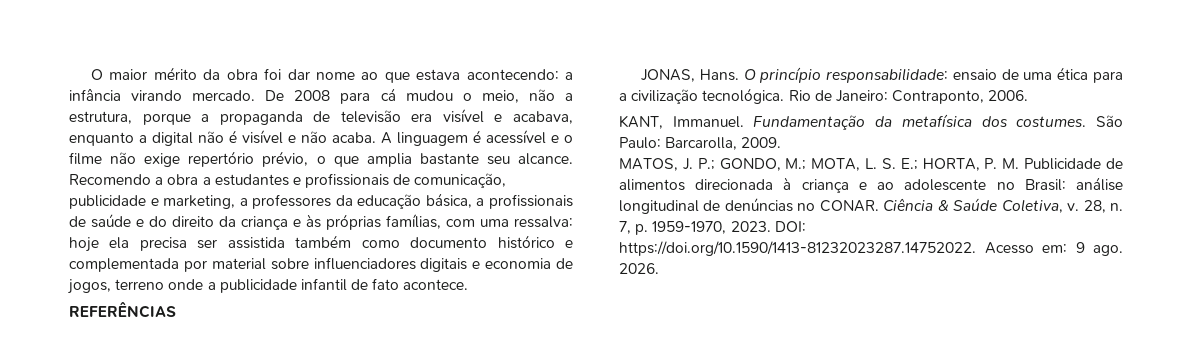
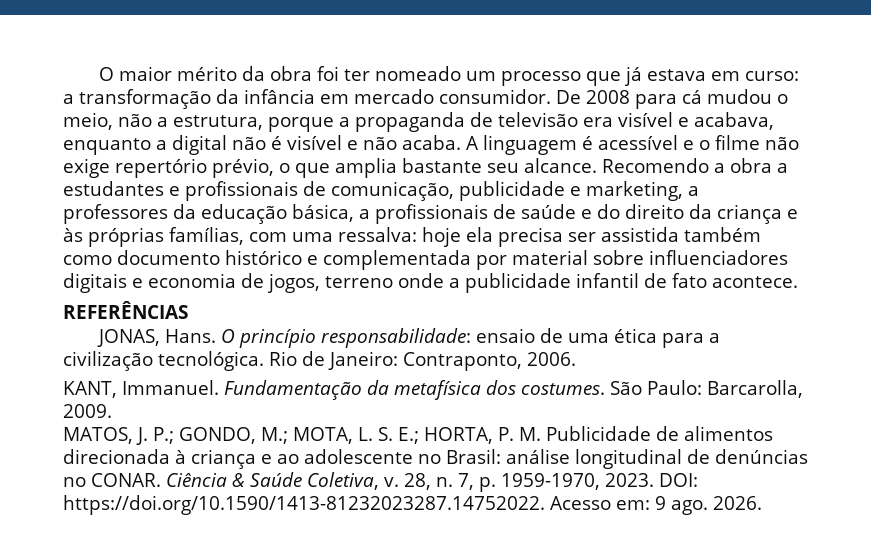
- O maior mérito da obra foi dar nome ao que estava acontecendo: a infância virando mercado.
+ O maior mérito da obra foi ter nomeado um processo que já estava em curso: a transformação da infância em mercado consumidor.

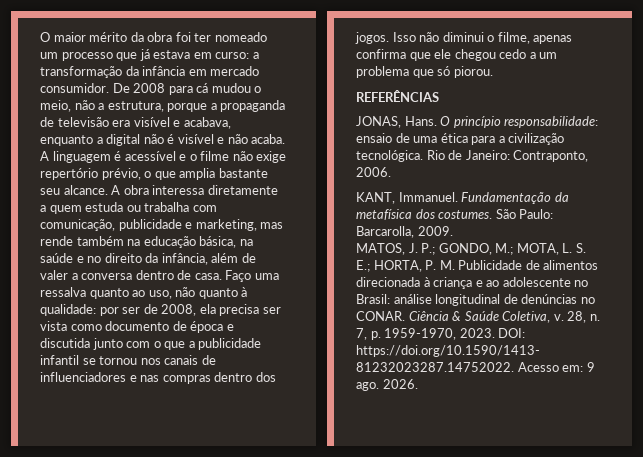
- Recomendo a obra a estudantes e profissionais de comunicação, publicidade e marketing, a professores da educação básica, a profissionais de saúde e do direito da criança e às próprias famílias, com uma ressalva: hoje ela precisa ser assistida também como documento histórico e complementada por material sobre influenciadores digitais e economia de jogos, terreno onde a publicidade infantil de fato acontece.
+ A obra interessa diretamente a quem estuda ou trabalha com comunicação, publicidade e marketing, mas rende também na educação básica, na saúde e no direito da infância, além de valer a conversa dentro de casa. Faço uma ressalva quanto ao uso, não quanto à qualidade: por ser de 2008, ela precisa ser vista como documento de época e discutida junto com o que a publicidade infantil se tornou nos canais de influenciadores e nas compras dentro dos jogos. Isso não diminui o filme, apenas confirma que ele chegou cedo a um problema que só piorou.

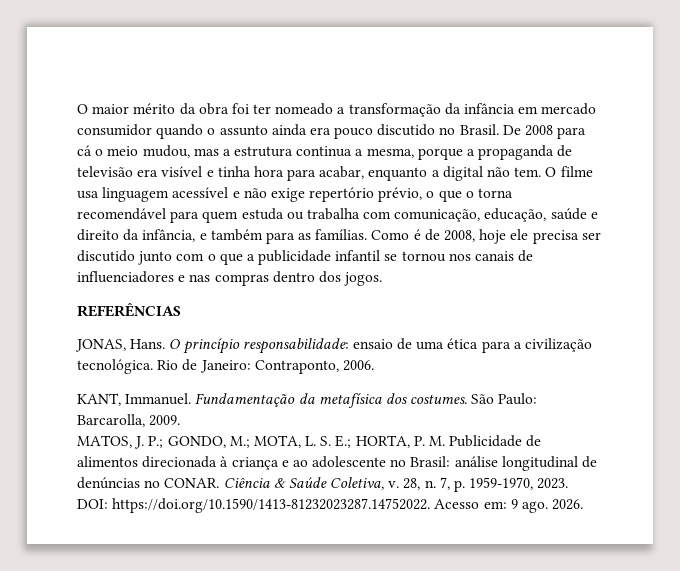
- O maior mérito da obra foi ter nomeado um processo que já estava em curso: a transformação da infância em mercado consumidor. De 2008 para cá mudou o meio, não a estrutura, porque a propaganda de televisão era visível e acabava, enquanto a digital não é visível e não acaba. A linguagem é acessível e o filme não exige repertório prévio, o que amplia bastante seu alcance. A obra interessa diretamente a quem estuda ou trabalha com comunicação, publicidade e marketing, mas rende também na educação básica, na saúde e no direito da infância, além de valer a conversa dentro de casa. Faço uma ressalva quanto ao uso, não quanto à qualidade: por ser de 2008, ela precisa ser vista como documento de época e discutida junto com o que a publicidade infantil se tornou nos canais de influenciadores e nas compras dentro dos jogos. Isso não diminui o filme, apenas confirma que ele chegou cedo a um problema que só piorou.
+ O maior mérito da obra foi ter nomeado a transformação da infância em mercado consumidor quando o assunto ainda era pouco discutido no Brasil. De 2008 para cá o meio mudou, mas a estrutura continua a mesma, porque a propaganda de televisão era visível e tinha hora para acabar, enquanto a digital não tem. O filme usa linguagem acessível e não exige repertório prévio, o que o torna recomendável para quem estuda ou trabalha com comunicação, educação, saúde e direito da infância, e também para as famílias. Como é de 2008, hoje ele precisa ser discutido junto com o que a publicidade infantil se tornou nos canais de influenciadores e nas compras dentro dos jogos.

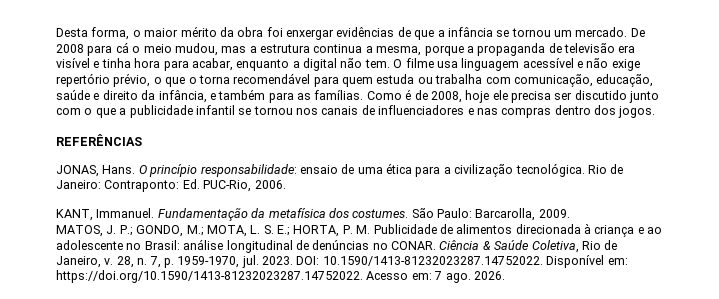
- O maior mérito da obra foi ter nomeado a transformação da infância em mercado consumidor quando o assunto ainda era pouco discutido no Brasil.
+ Desta forma, o maior mérito da obra foi enxergar evidências de que a infância se tornou um mercado.
- Rio de Janeiro: Contraponto, 2006.
+ Rio de Janeiro: Contraponto: Ed. PUC-Rio, 2006.
- Ciência & Saúde Coletiva, v.
+ Ciência & Saúde Coletiva, Rio de Janeiro, v.
- 7, p. 1959-1970, 2023.
+ 7, p. 1959-1970, jul. 2023.
- DOI: https://doi.org/10.1590/1413-81232023287.14752022. Acesso em: 9 ago.
+ DOI: 10.1590/1413-81232023287.14752022. Disponível em: https://doi.org/10.1590/1413-81232023287.14752022. Acesso em: 7 ago.

